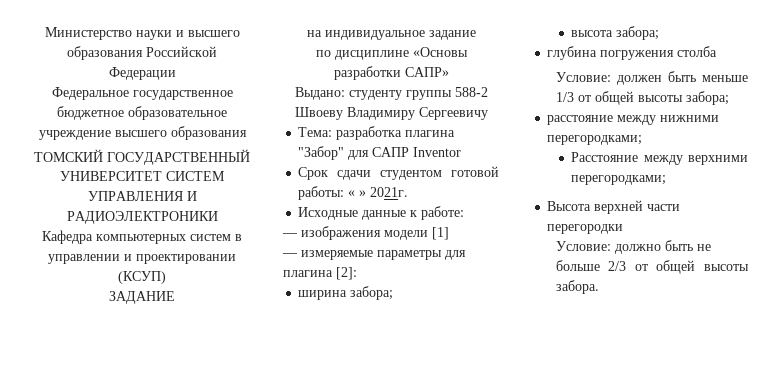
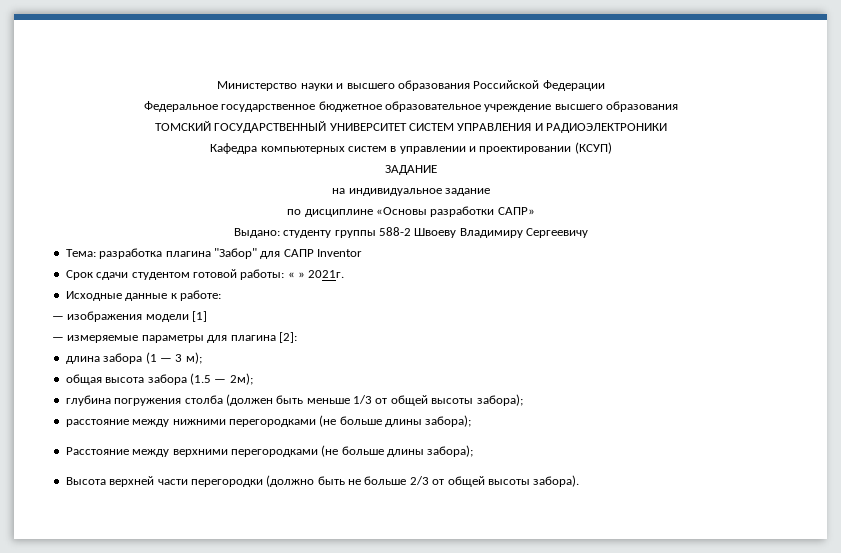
- ширина забора;
- высота забора;
+ длина забора (1 — 3 м);
+ общая высота забора (1.5 — 2м);
- глубина погружения столба
- Условие: должен быть меньше 1/3 от общей высоты забора;
+ глубина погружения столба (должен быть меньше 1/3 от общей высоты забора);
- расстояние между нижними перегородками;
- Расстояние между верхними перегородками;
+ расстояние между нижними перегородками (не больше длины забора);
+ Расстояние между верхними перегородками (не больше длины забора);
- Высота верхней части перегородки
- Условие: должно быть не больше 2/3 от общей высоты забора.
+ Высота верхней части перегородки (должно быть не больше 2/3 от общей высоты забора).

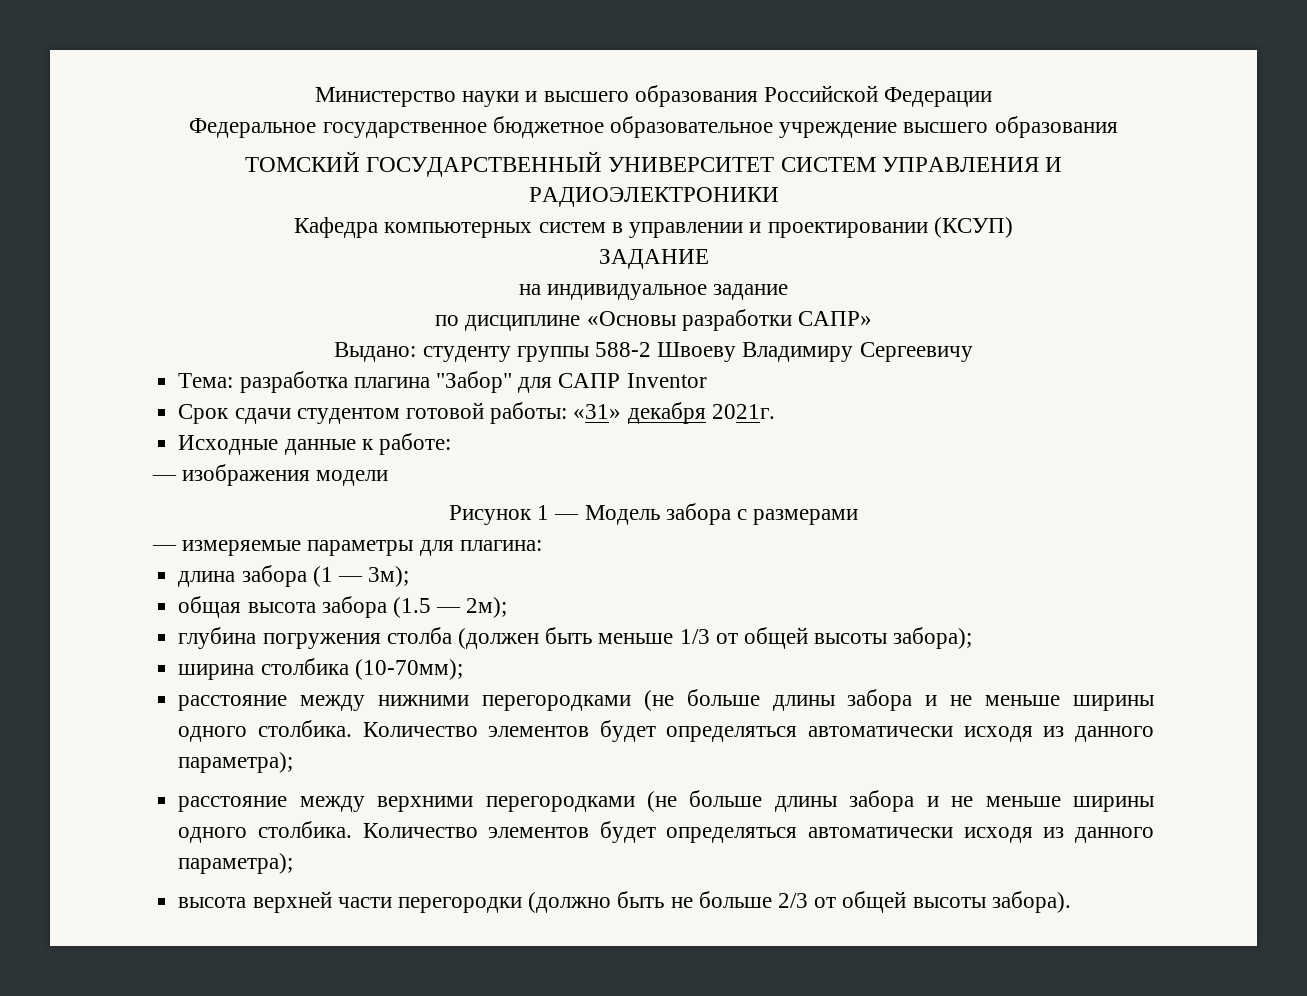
- Срок сдачи студентом готовой работы: « » 2021г.
+ Срок сдачи студентом готовой работы: «31» декабря 2021г.
- — изображения модели [1]
+ — изображения модели
+ Рисунок 1 — Модель забора с размерами
- — измеряемые параметры для плагина [2]:
+ — измеряемые параметры для плагина:
- длина забора (1 — 3 м);
+ длина забора (1 — 3м);
+ ширина столбика (10-70мм);
- расстояние между нижними перегородками (не больше длины забора);
- Расстояние между верхними перегородками (не больше длины забора);
- Высота верхней части перегородки (должно быть не больше 2/3 от общей высоты забора).
+ расстояние между нижними перегородками (не больше длины забора и не меньше ширины одного столбика. Количество элементов будет определяться автоматически исходя из данного параметра);
+ расстояние между верхними перегородками (не больше длины забора и не меньше ширины одного столбика. Количество элементов будет определяться автоматически исходя из данного параметра);
+ высота верхней части перегородки (должно быть не больше 2/3 от общей высоты забора).

